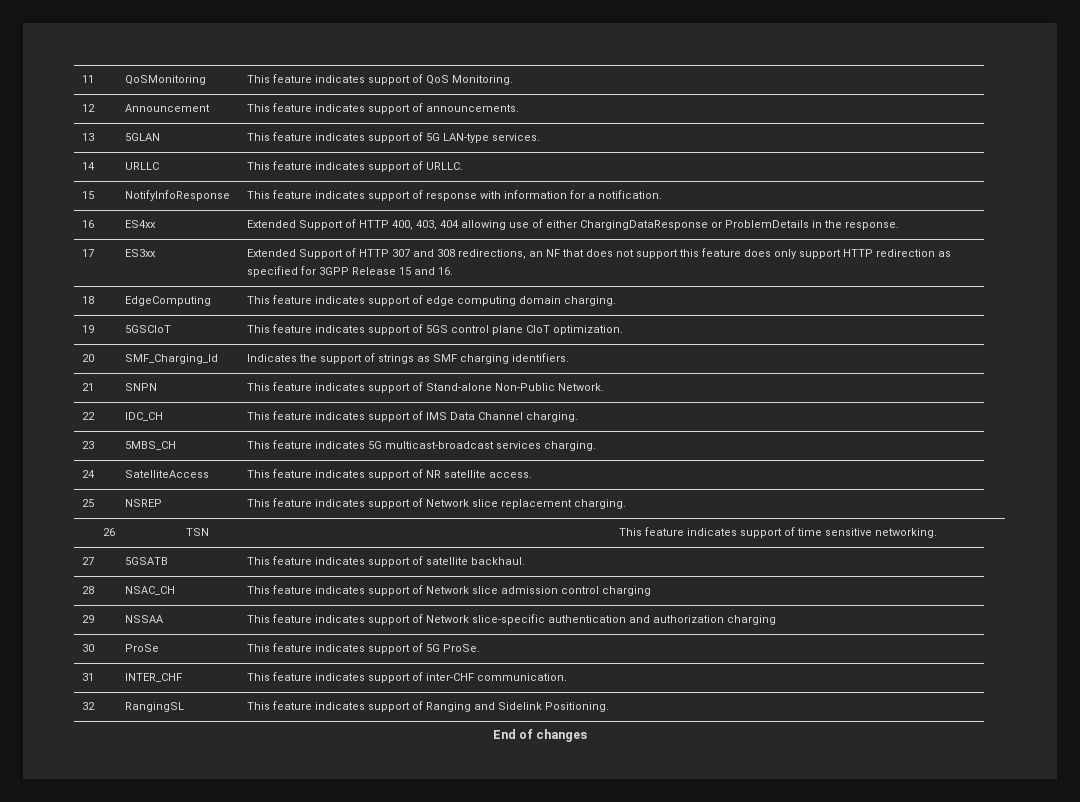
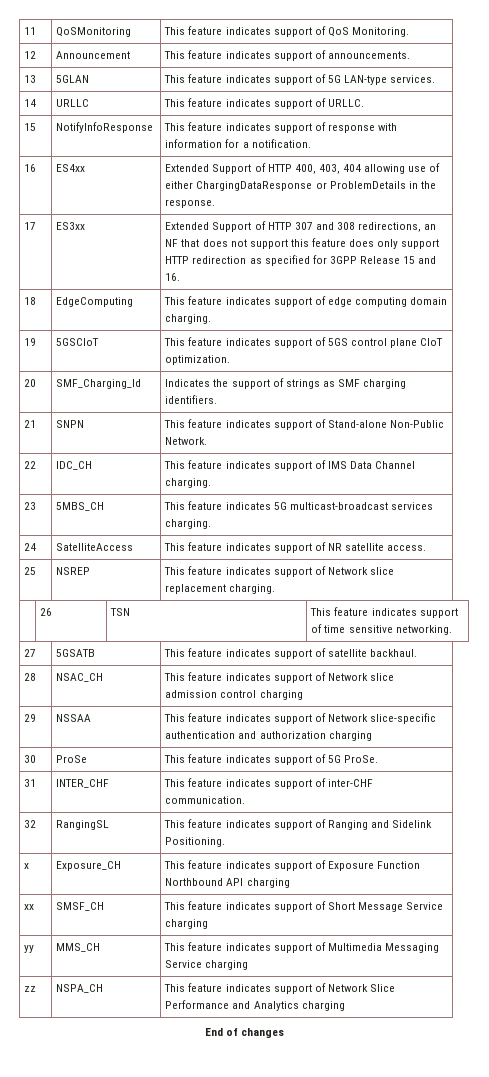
+ x | Exposure_CH | This feature indicates support of Exposure Function Northbound API charging
+ xx | SMSF_CH | This feature indicates support of Short Message Service charging
+ yy | MMS_CH | This feature indicates support of Multimedia Messaging Service charging
+ zz | NSPA_CH | This feature indicates support of Network Slice Performance and Analytics charging

